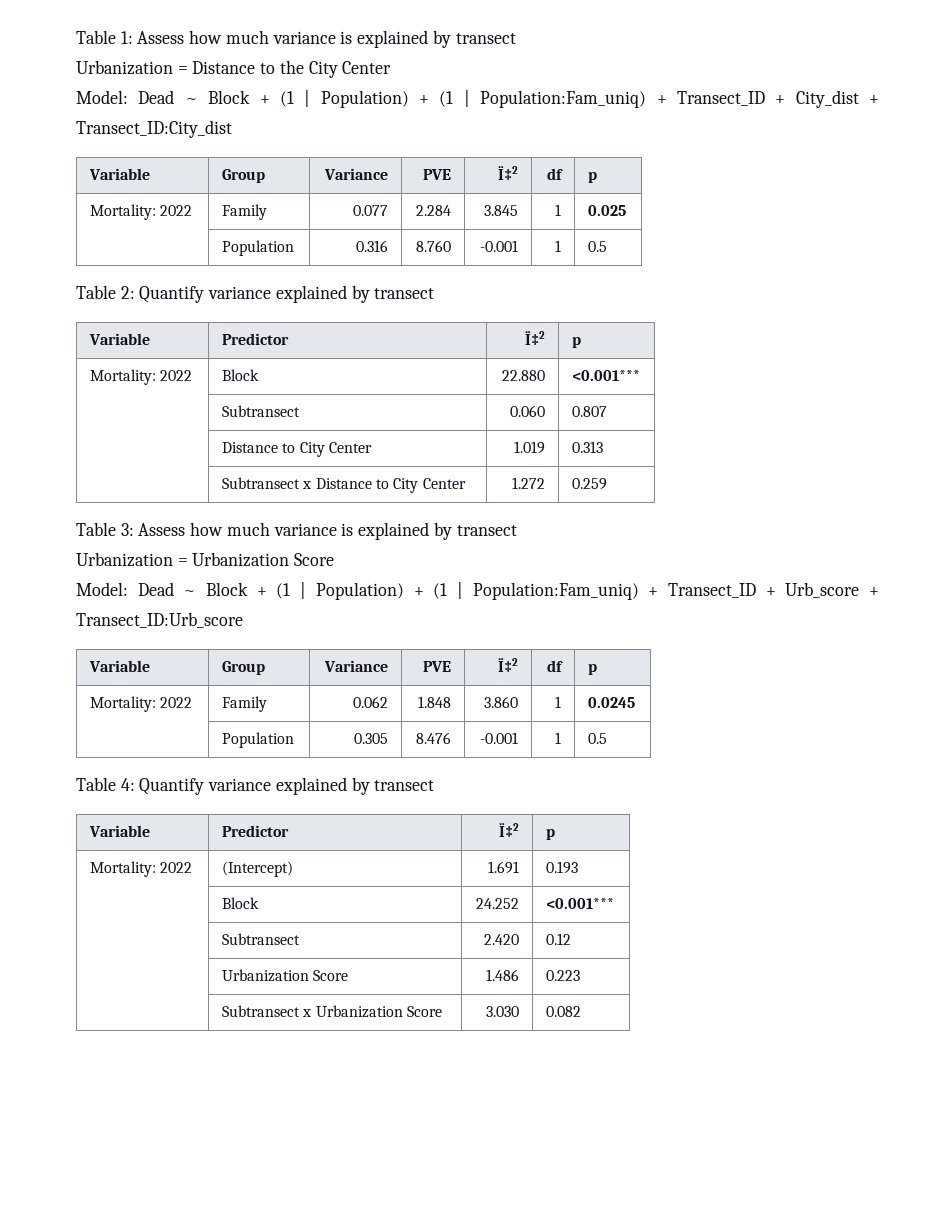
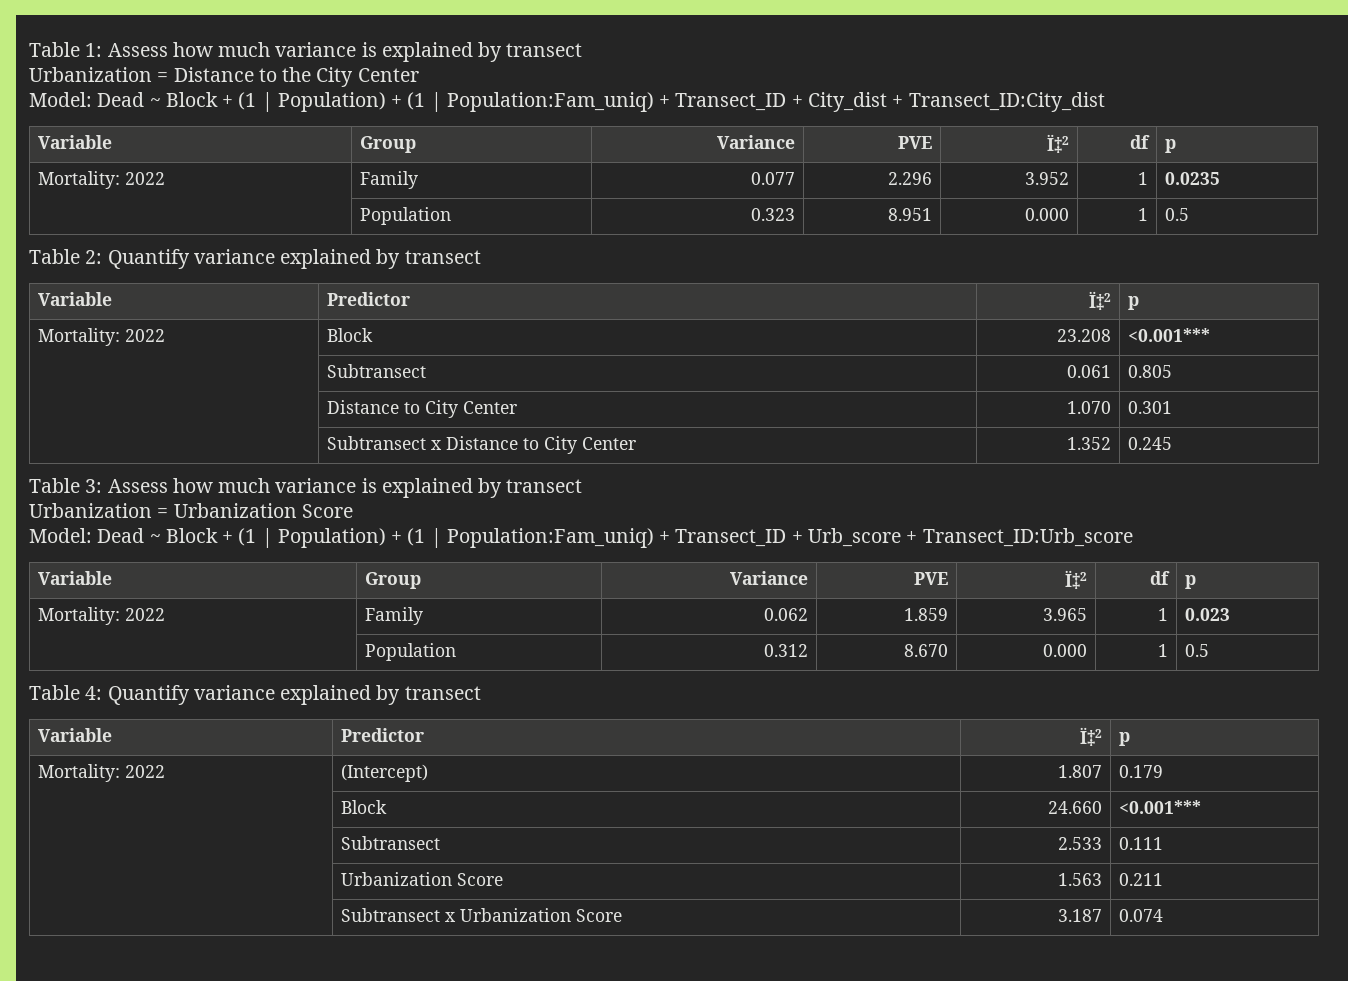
- Mortality: 2022 | Family | 0.077 | 2.284 | 3.845 | 1 | 0.025
- | Population | 0.316 | 8.760 | -0.001 | 1 | 0.5
+ Mortality: 2022 | Family | 0.077 | 2.296 | 3.952 | 1 | 0.0235
+ | Population | 0.323 | 8.951 | 0.000 | 1 | 0.5
- Mortality: 2022 | Block | 22.880 | <0.001***
- | Subtransect | 0.060 | 0.807
- | Distance to City Center | 1.019 | 0.313
+ Mortality: 2022 | Block | 23.208 | <0.001***
+ | Subtransect | 0.061 | 0.805
+ | Distance to City Center | 1.070 | 0.301
- | Subtransect x Distance to City Center | 1.272 | 0.259
+ | Subtransect x Distance to City Center | 1.352 | 0.245
- Mortality: 2022 | Family | 0.062 | 1.848 | 3.860 | 1 | 0.0245
- | Population | 0.305 | 8.476 | -0.001 | 1 | 0.5
+ Mortality: 2022 | Family | 0.062 | 1.859 | 3.965 | 1 | 0.023
+ | Population | 0.312 | 8.670 | 0.000 | 1 | 0.5
- Mortality: 2022 | (Intercept) | 1.691 | 0.193
- | Block | 24.252 | <0.001***
- | Subtransect | 2.420 | 0.12
- | Urbanization Score | 1.486 | 0.223
+ Mortality: 2022 | (Intercept) | 1.807 | 0.179
+ | Block | 24.660 | <0.001***
+ | Subtransect | 2.533 | 0.111
+ | Urbanization Score | 1.563 | 0.211
- | Subtransect x Urbanization Score | 3.030 | 0.082
+ | Subtransect x Urbanization Score | 3.187 | 0.074

